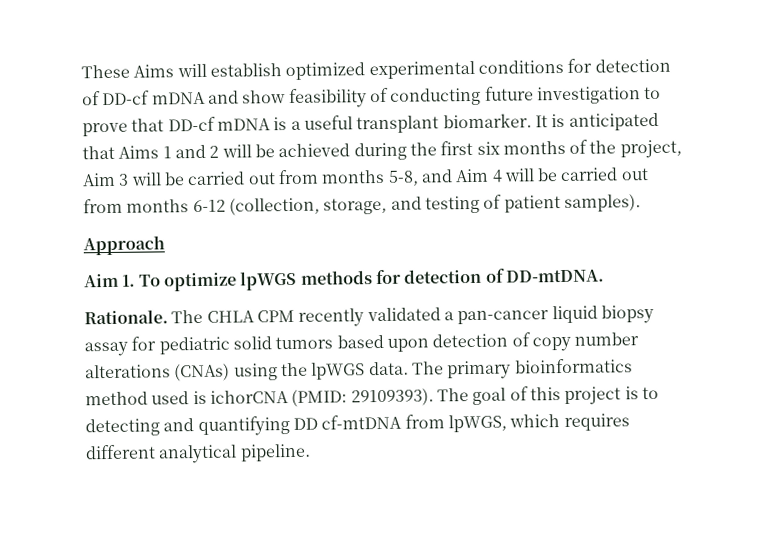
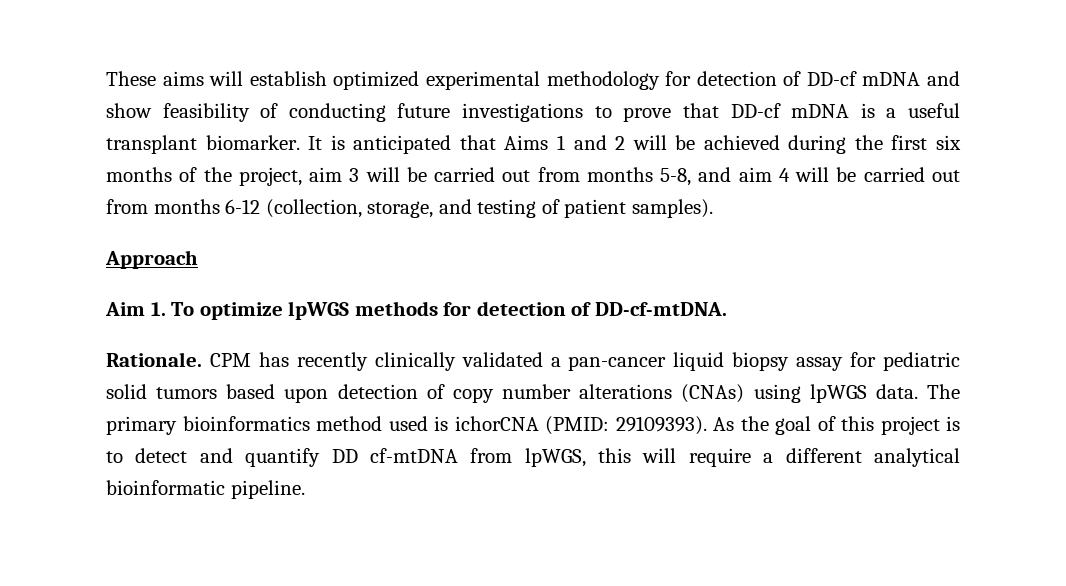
- These Aims will establish optimized experimental conditions for detection of DD-cf mDNA and show feasibility of conducting future investigation to prove that DD-cf mDNA is a useful transplant biomarker.
+ These aims will establish optimized experimental methodology for detection of DD-cf mDNA and show feasibility of conducting future investigations to prove that DD-cf mDNA is a useful transplant biomarker.
- It is anticipated that Aims 1 and 2 will be achieved during the first six months of the project, Aim 3 will be carried out from months 5-8, and Aim 4 will be carried out from months 6-12 (collection, storage, and testing of patient samples).
+ It is anticipated that Aims 1 and 2 will be achieved during the first six months of the project, aim 3 will be carried out from months 5-8, and aim 4 will be carried out from months 6-12 (collection, storage, and testing of patient samples).
- Aim 1. To optimize lpWGS methods for detection of DD-mtDNA.
+ Aim 1. To optimize lpWGS methods for detection of DD-cf-mtDNA.
- The CHLA CPM recently validated a pan-cancer liquid biopsy assay for pediatric solid tumors based upon detection of copy number alterations (CNAs) using the lpWGS data.
+ CPM has recently clinically validated a pan-cancer liquid biopsy assay for pediatric solid tumors based upon detection of copy number alterations (CNAs) using lpWGS data.
- The goal of this project is to detecting and quantifying DD cf-mtDNA from lpWGS, which requires different analytical pipeline.
+ As the goal of this project is to detect and quantify DD cf-mtDNA from lpWGS, this will require a different analytical bioinformatic pipeline.

